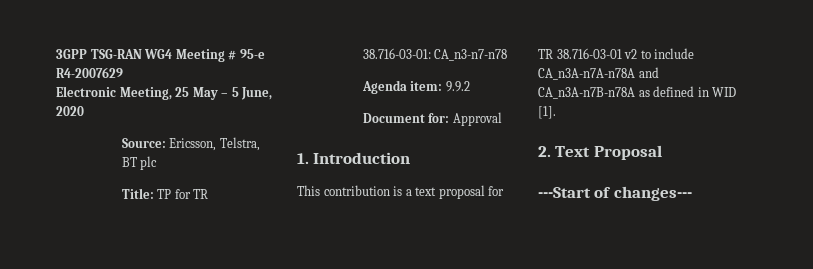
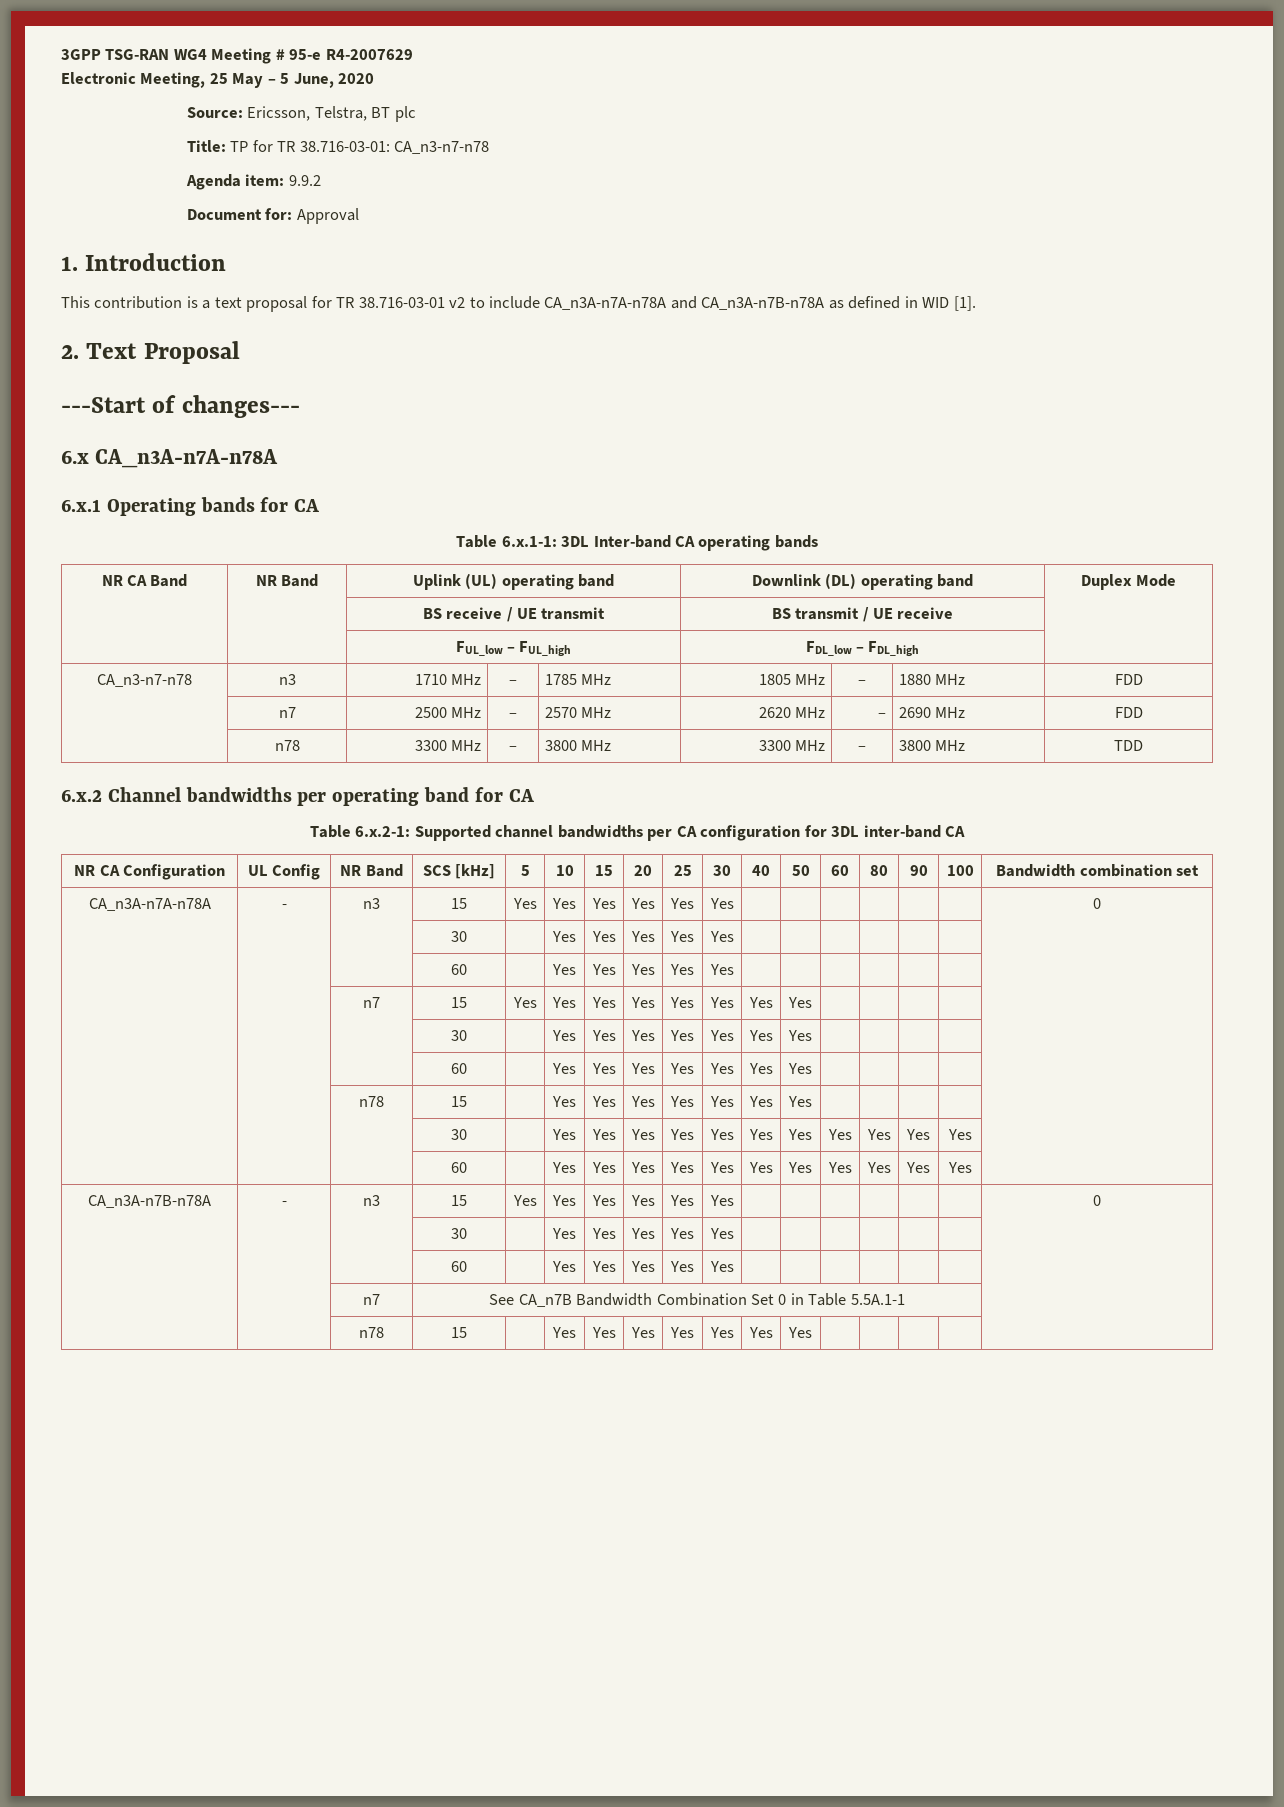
+ 6.x CA_n3A-n7A-n78A
+ 6.x.1 Operating bands for CA
+ Table 6.x.1-1: 3DL Inter-band CA operating bands
+ NR CA Band | NR Band | Uplink (UL) operating band | Downlink (DL) operating band | Duplex Mode
+ | | BS receive / UE transmit | BS transmit / UE receive |
+ | | FUL_low – FUL_high | FDL_low – FDL_high |
+ CA_n3-n7-n78 | n3 | 1710 MHz | – | 1785 MHz | 1805 MHz | – | 1880 MHz | FDD
+ | n7 | 2500 MHz | – | 2570 MHz | 2620 MHz | – | 2690 MHz | FDD
+ | n78 | 3300 MHz | – | 3800 MHz | 3300 MHz | – | 3800 MHz | TDD
+ 6.x.2 Channel bandwidths per operating band for CA
+ Table 6.x.2-1: Supported channel bandwidths per CA configuration for 3DL inter-band CA
+ NR CA Configuration | UL Config | NR Band | SCS [kHz] | 5 | 10 | 15 | 20 | 25 | 30 | 40 | 50 | 60 | 80 | 90 | 100 | Bandwidth combination set
+ CA_n3A-n7A-n78A | - | n3 | 15 | Yes | Yes | Yes | Yes | Yes | Yes | | | | | | | 0
+ | | | 30 | | Yes | Yes | Yes | Yes | Yes | | | | | | |
+ | | | 60 | | Yes | Yes | Yes | Yes | Yes | | | | | | |
+ | | n7 | 15 | Yes | Yes | Yes | Yes | Yes | Yes | Yes | Yes | | | | |
+ | | | 30 | | Yes | Yes | Yes | Yes | Yes | Yes | Yes | | | | |
+ | | | 60 | | Yes | Yes | Yes | Yes | Yes | Yes | Yes | | | | |
+ | | n78 | 15 | | Yes | Yes | Yes | Yes | Yes | Yes | Yes | | | | |
+ | | | 30 | | Yes | Yes | Yes | Yes | Yes | Yes | Yes | Yes | Yes | Yes | Yes |
+ | | | 60 | | Yes | Yes | Yes | Yes | Yes | Yes | Yes | Yes | Yes | Yes | Yes |
+ CA_n3A-n7B-n78A | - | n3 | 15 | Yes | Yes | Yes | Yes | Yes | Yes | | | | | | | 0
+ | | | 30 | | Yes | Yes | Yes | Yes | Yes | | | | | | |
+ | | | 60 | | Yes | Yes | Yes | Yes | Yes | | | | | | |
+ | | n7 | See CA_n7B Bandwidth Combination Set 0 in Table 5.5A.1-1 |
+ | | n78 | 15 | | Yes | Yes | Yes | Yes | Yes | Yes | Yes | | | | |

